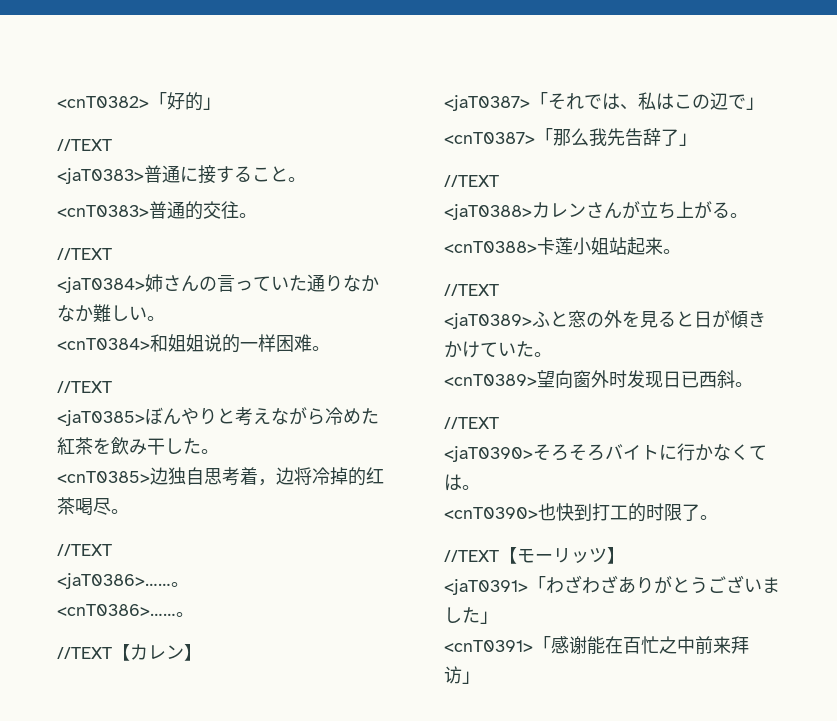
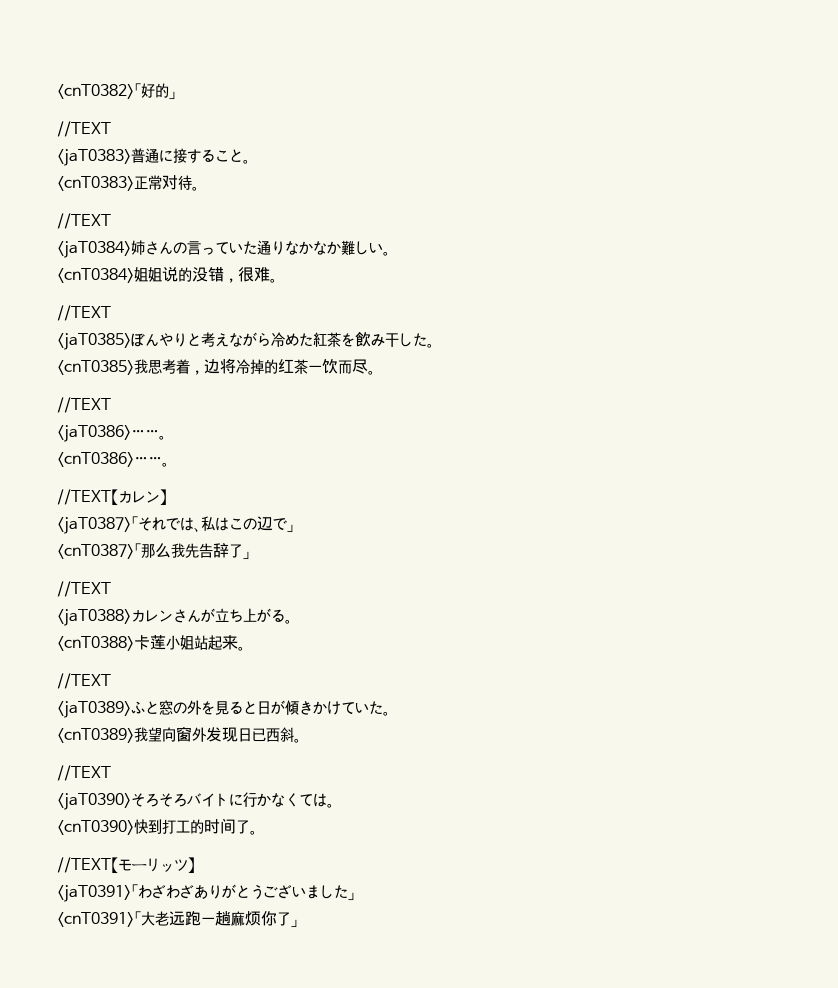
- <cnT0383>普通的交往。
+ <cnT0383>正常对待。
- <cnT0384>和姐姐说的一样困难。
+ <cnT0384>姐姐说的没错，很难。
- <cnT0385>边独自思考着，边将冷掉的红茶喝尽。
+ <cnT0385>我思考着，边将冷掉的红茶一饮而尽。
- <cnT0389>望向窗外时发现日已西斜。
+ <cnT0389>我望向窗外发现日已西斜。
- <cnT0390>也快到打工的时限了。
+ <cnT0390>快到打工的时间了。
- <cnT0391>「感谢能在百忙之中前来拜访」
+ <cnT0391>「大老远跑一趟麻烦你了」

